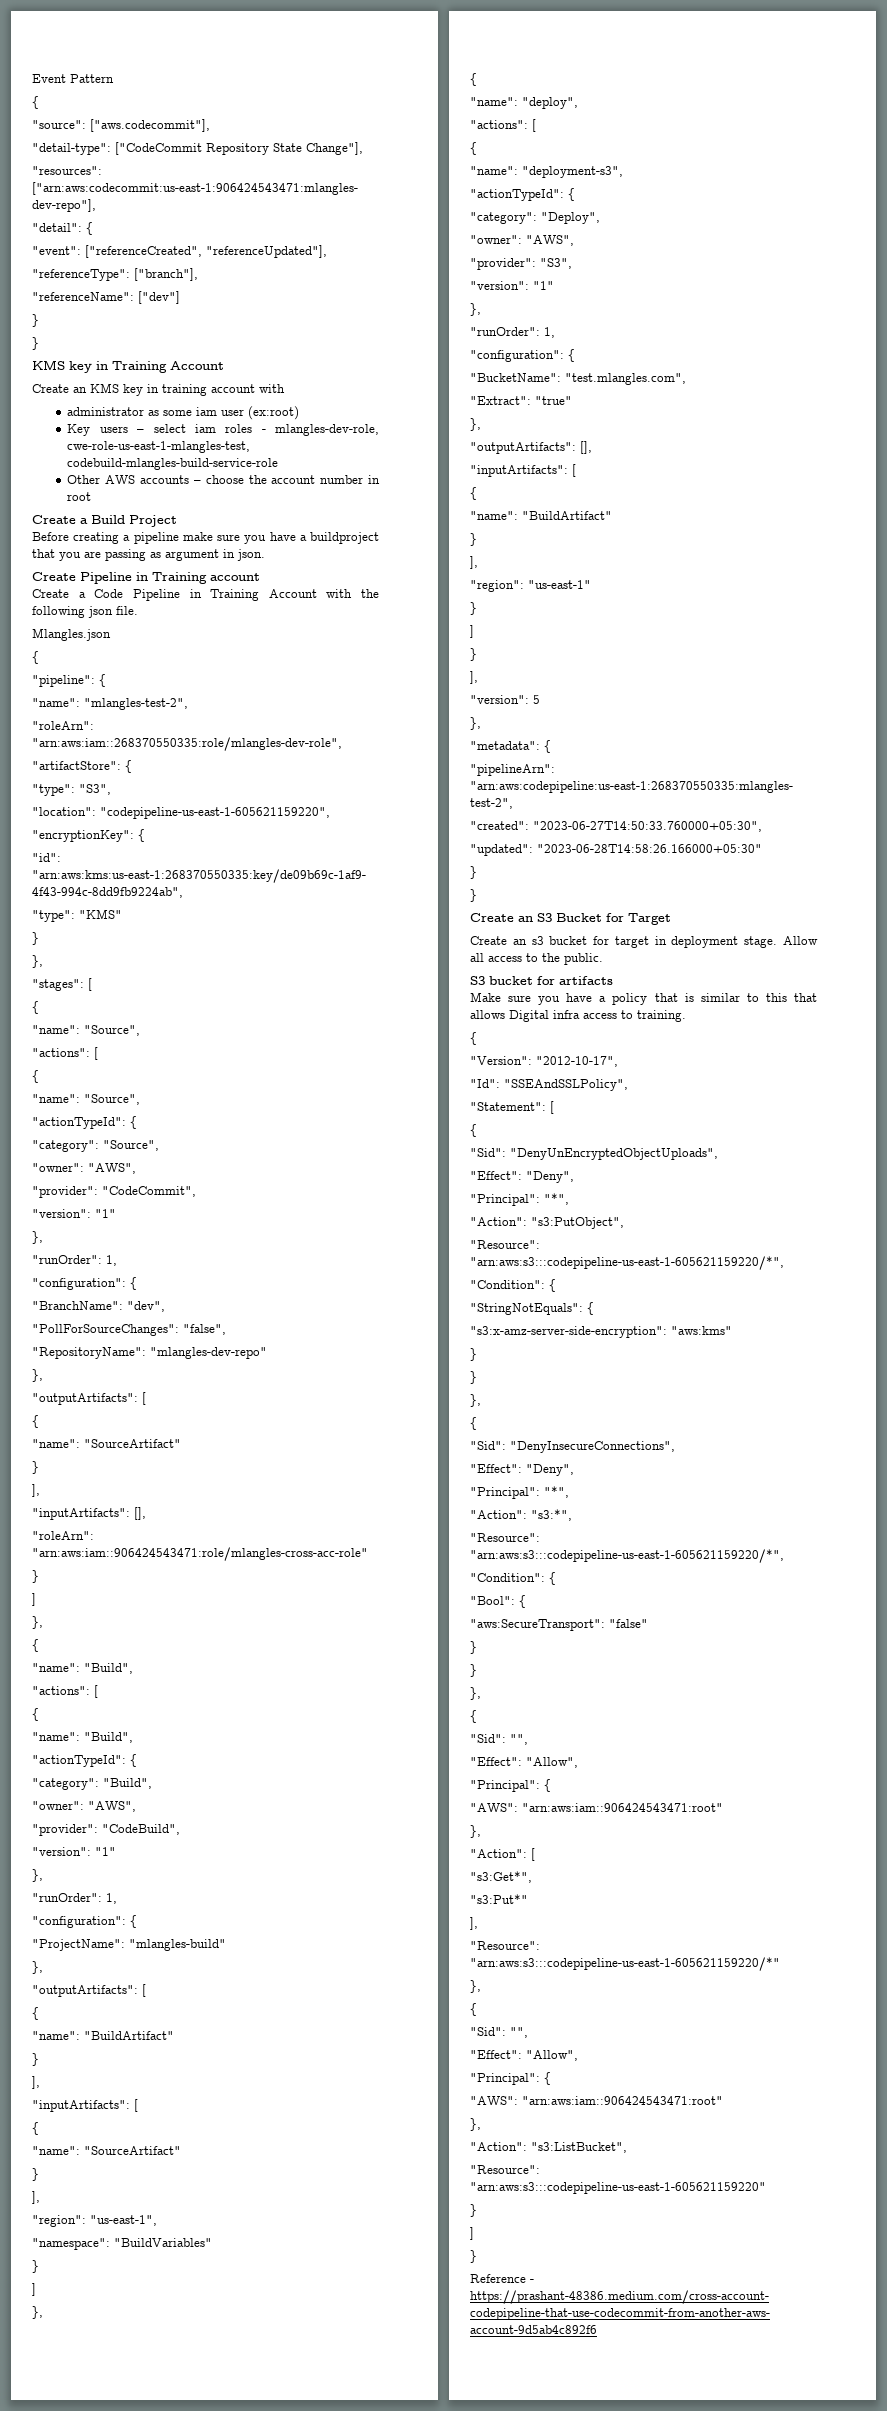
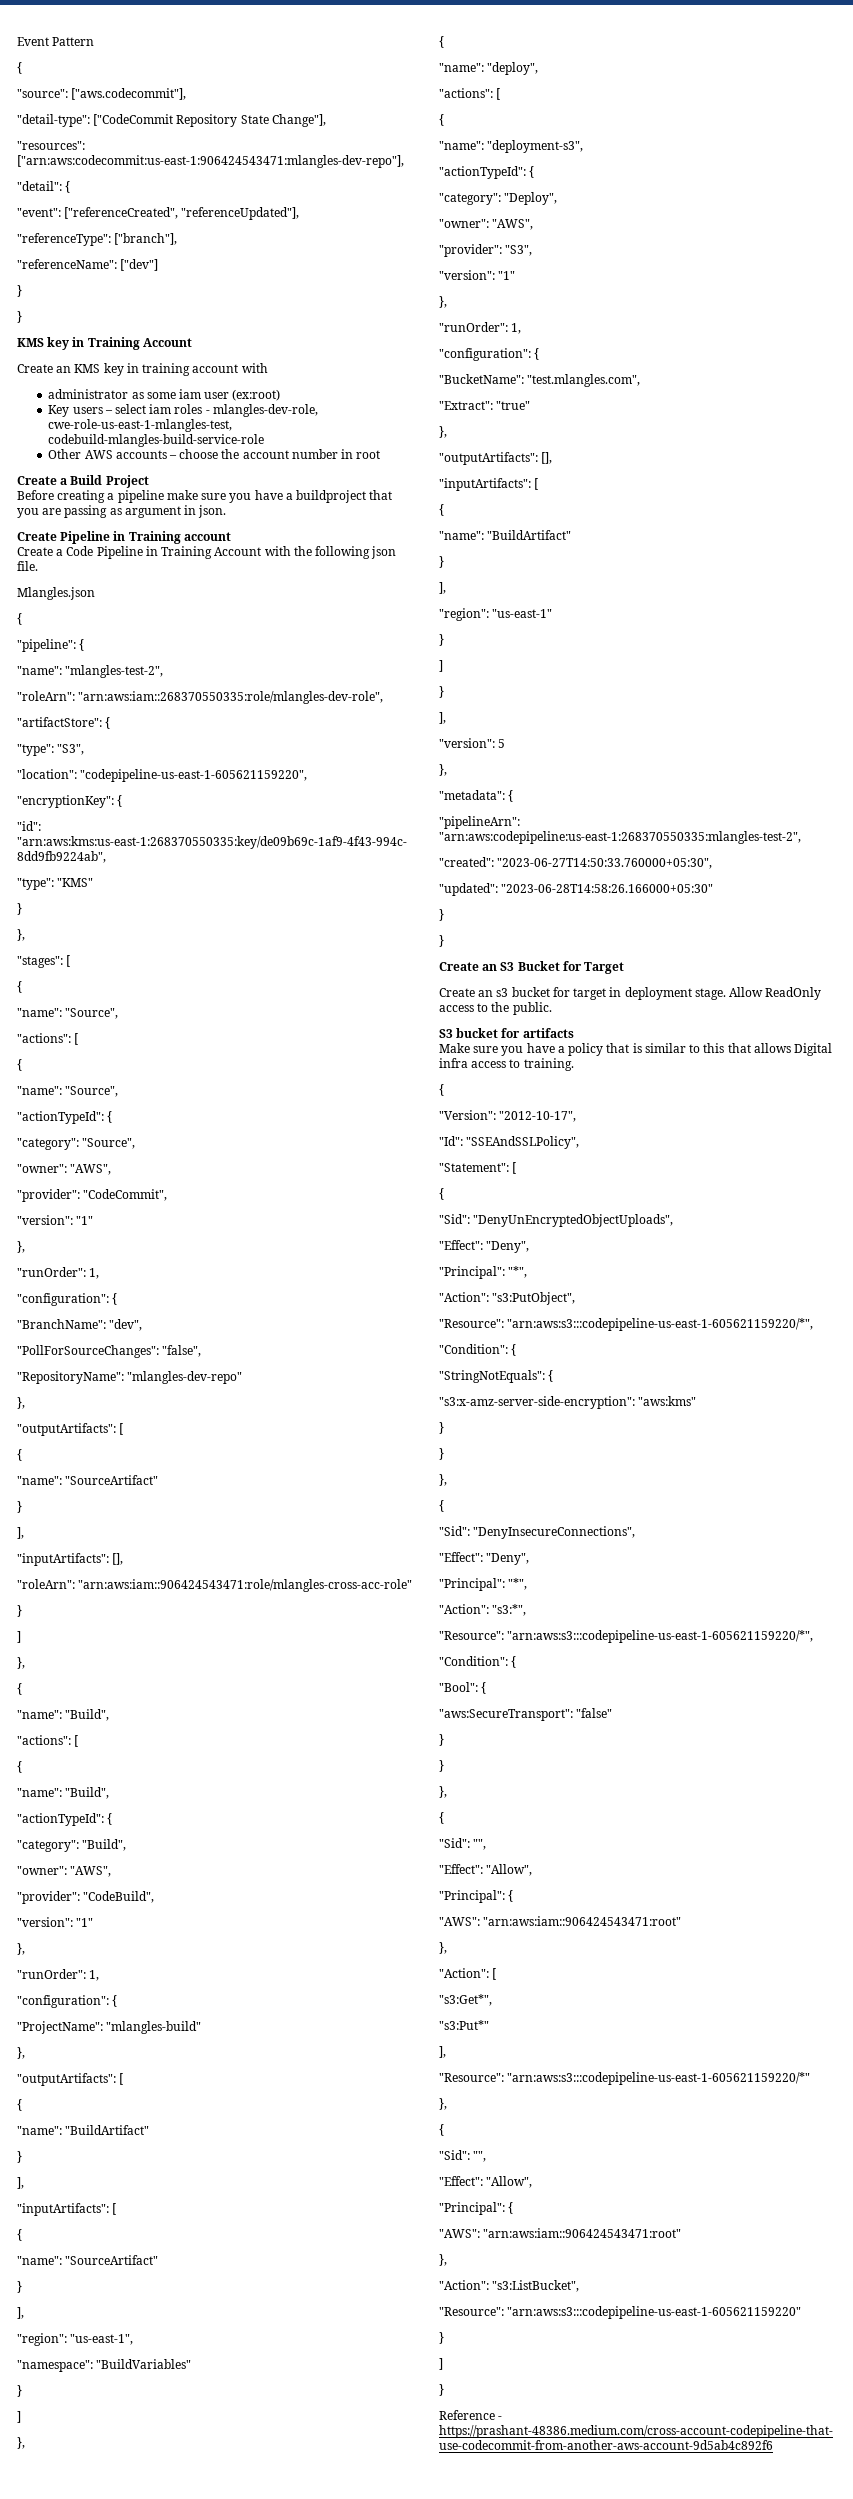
- Allow all access to the public.
+ Allow ReadOnly access to the public.

